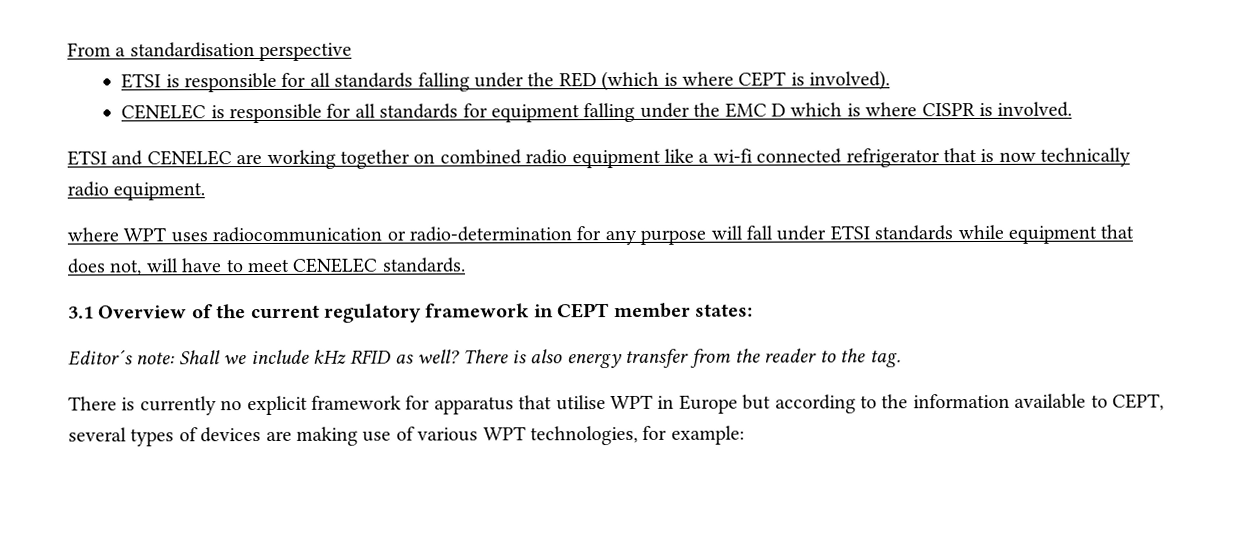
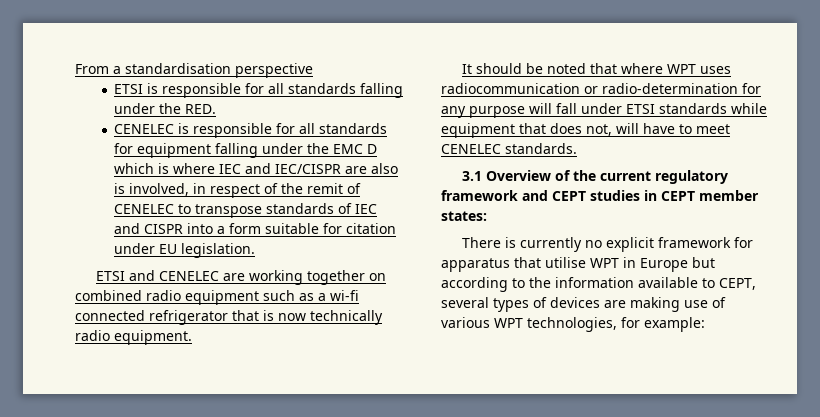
- ETSI is responsible for all standards falling under the RED (which is where CEPT is involved).
+ ETSI is responsible for all standards falling under the RED.
- CENELEC is responsible for all standards for equipment falling under the EMC D which is where CISPR is involved.
+ CENELEC is responsible for all standards for equipment falling under the EMC D which is where IEC and IEC/CISPR are also is involved, in respect of the remit of CENELEC to transpose standards of IEC and CISPR into a form suitable for citation under EU legislation.
- ETSI and CENELEC are working together on combined radio equipment like a wi-fi connected refrigerator that is now technically radio equipment.
+ ETSI and CENELEC are working together on combined radio equipment such as a wi-fi connected refrigerator that is now technically radio equipment.
- where WPT uses radiocommunication or radio-determination for any purpose will fall under ETSI standards while equipment that does not, will have to meet CENELEC standards.
+ It should be noted that where WPT uses radiocommunication or radio-determination for any purpose will fall under ETSI standards while equipment that does not, will have to meet CENELEC standards.
- 3.1 Overview of the current regulatory framework in CEPT member states:
+ 3.1 Overview of the current regulatory framework and CEPT studies in CEPT member states:
- Editor´s note: Shall we include kHz RFID as well? There is also energy transfer from the reader to the tag.

